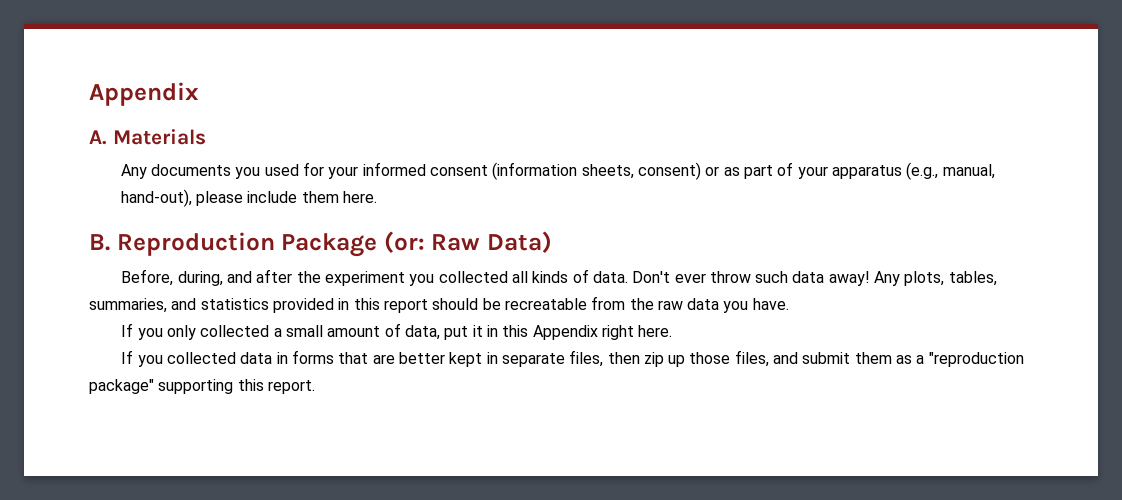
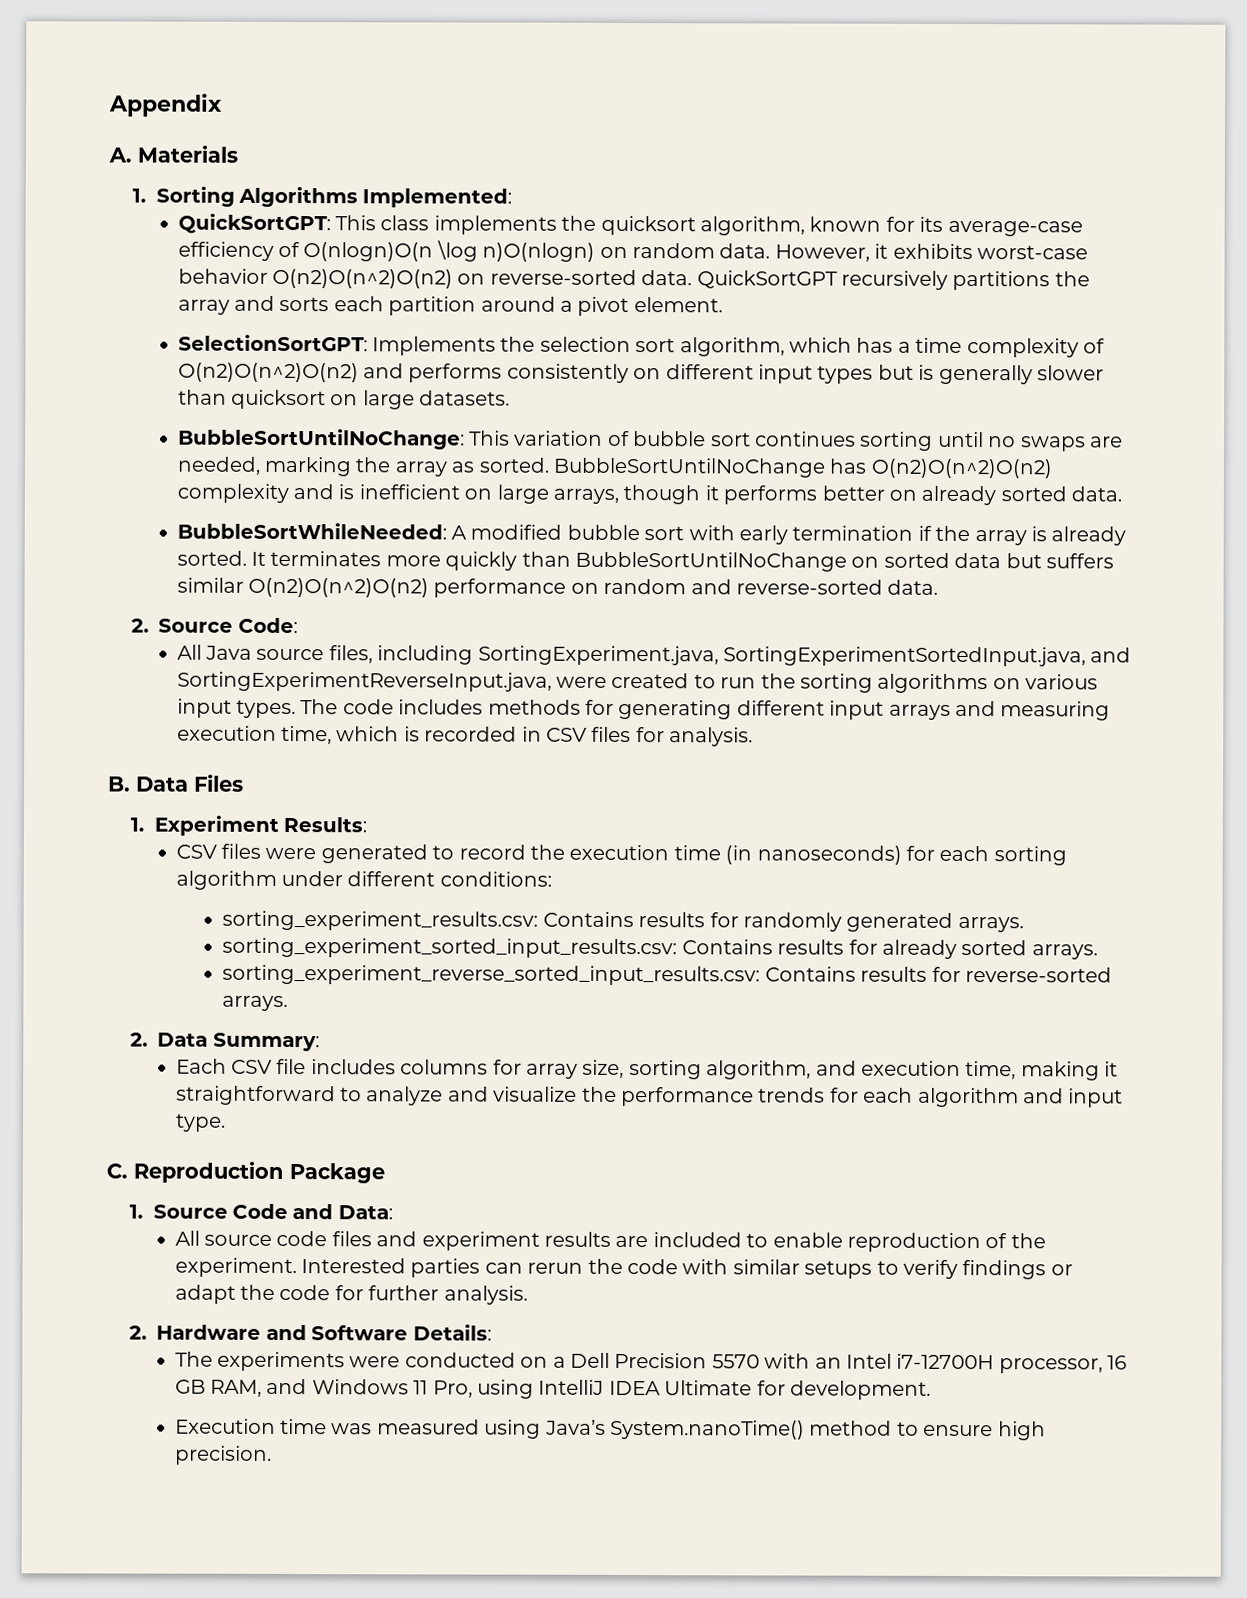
- Any documents you used for your informed consent (information sheets, consent) or as part of your apparatus (e.g., manual, hand-out), please include them here.
- B. Reproduction Package (or: Raw Data)
- Before, during, and after the experiment you collected all kinds of data. Don't ever throw such data away! Any plots, tables, summaries, and statistics provided in this report should be recreatable from the raw data you have.
- If you only collected a small amount of data, put it in this Appendix right here.
- If you collected data in forms that are better kept in separate files, then zip up those files, and submit them as a "reproduction package" supporting this report.
+ 1. Sorting Algorithms Implemented:
+ QuickSortGPT: This class implements the quicksort algorithm, known for its average-case efficiency of O(nlogn)O(n \log n)O(nlogn) on random data. However, it exhibits worst-case behavior O(n2)O(n^2)O(n2) on reverse-sorted data. QuickSortGPT recursively partitions the array and sorts each partition around a pivot element.
+ SelectionSortGPT: Implements the selection sort algorithm, which has a time complexity of O(n2)O(n^2)O(n2) and performs consistently on different input types but is generally slower than quicksort on large datasets.
+ BubbleSortUntilNoChange: This variation of bubble sort continues sorting until no swaps are needed, marking the array as sorted. BubbleSortUntilNoChange has O(n2)O(n^2)O(n2) complexity and is inefficient on large arrays, though it performs better on already sorted data.
+ BubbleSortWhileNeeded: A modified bubble sort with early termination if the array is already sorted. It terminates more quickly than BubbleSortUntilNoChange on sorted data but suffers similar O(n2)O(n^2)O(n2) performance on random and reverse-sorted data.
+ 2. Source Code:
+ All Java source files, including SortingExperiment.java, SortingExperimentSortedInput.java, and SortingExperimentReverseInput.java, were created to run the sorting algorithms on various input types. The code includes methods for generating different input arrays and measuring execution time, which is recorded in CSV files for analysis.
+ B. Data Files
+ 1. Experiment Results:
+ CSV files were generated to record the execution time (in nanoseconds) for each sorting algorithm under different conditions:
+ sorting_experiment_results.csv: Contains results for randomly generated arrays.
+ sorting_experiment_sorted_input_results.csv: Contains results for already sorted arrays.
+ sorting_experiment_reverse_sorted_input_results.csv: Contains results for reverse-sorted arrays.
+ 2. Data Summary:
+ Each CSV file includes columns for array size, sorting algorithm, and execution time, making it straightforward to analyze and visualize the performance trends for each algorithm and input type.
+ C. Reproduction Package
+ 1. Source Code and Data:
+ All source code files and experiment results are included to enable reproduction of the experiment. Interested parties can rerun the code with similar setups to verify findings or adapt the code for further analysis.
+ 2. Hardware and Software Details:
+ The experiments were conducted on a Dell Precision 5570 with an Intel i7-12700H processor, 16 GB RAM, and Windows 11 Pro, using IntelliJ IDEA Ultimate for development.
+ Execution time was measured using Java’s System.nanoTime() method to ensure high precision.

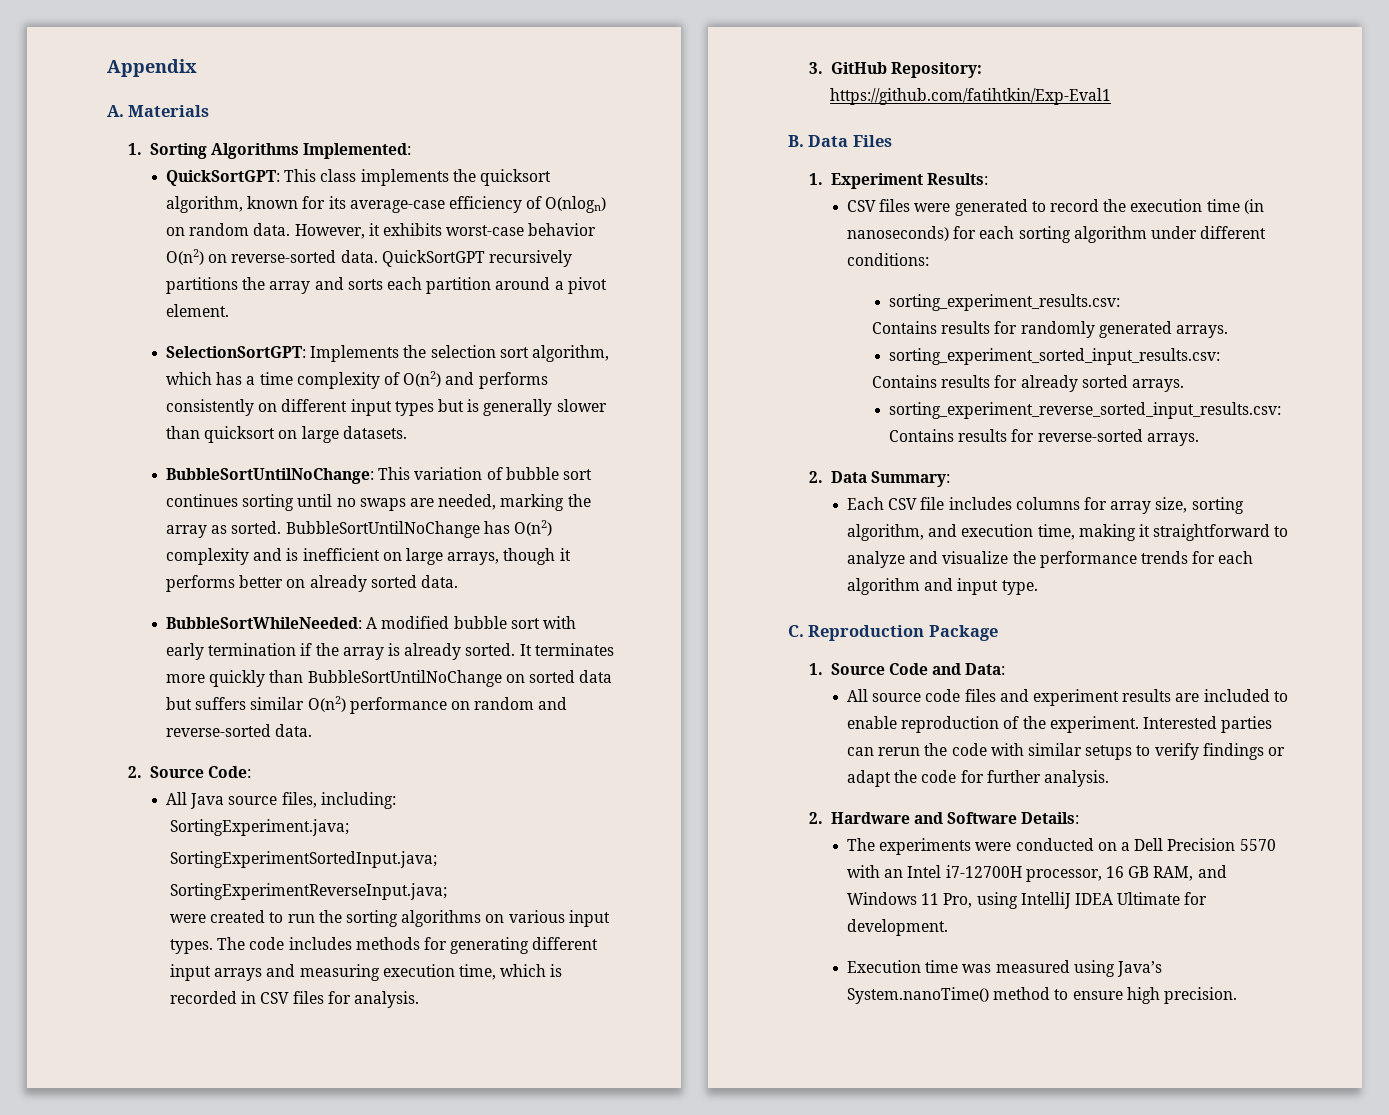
- QuickSortGPT: This class implements the quicksort algorithm, known for its average-case efficiency of O(nlogn)O(n \log n)O(nlogn) on random data.
+ QuickSortGPT: This class implements the quicksort algorithm, known for its average-case efficiency of O(nlogn) on random data.
- However, it exhibits worst-case behavior O(n2)O(n^2)O(n2) on reverse-sorted data.
+ However, it exhibits worst-case behavior O(n2) on reverse-sorted data.
- SelectionSortGPT: Implements the selection sort algorithm, which has a time complexity of O(n2)O(n^2)O(n2) and performs consistently on different input types but is generally slower than quicksort on large datasets.
+ SelectionSortGPT: Implements the selection sort algorithm, which has a time complexity of O(n2) and performs consistently on different input types but is generally slower than quicksort on large datasets.
- BubbleSortUntilNoChange has O(n2)O(n^2)O(n2) complexity and is inefficient on large arrays, though it performs better on already sorted data.
+ BubbleSortUntilNoChange has O(n2) complexity and is inefficient on large arrays, though it performs better on already sorted data.
- It terminates more quickly than BubbleSortUntilNoChange on sorted data but suffers similar O(n2)O(n^2)O(n2) performance on random and reverse-sorted data.
+ It terminates more quickly than BubbleSortUntilNoChange on sorted data but suffers similar O(n2) performance on random and reverse-sorted data.
- All Java source files, including SortingExperiment.java, SortingExperimentSortedInput.java, and SortingExperimentReverseInput.java, were created to run the sorting algorithms on various input types.
+ All Java source files, including:
+ SortingExperiment.java;
+ SortingExperimentSortedInput.java;
+ SortingExperimentReverseInput.java;
+ were created to run the sorting algorithms on various input types.
+ 3. GitHub Repository:
+ https://github.com/fatihtkin/Exp-Eval1
- sorting_experiment_results.csv: Contains results for randomly generated arrays.
+ sorting_experiment_results.csv:
+ Contains results for randomly generated arrays.
- sorting_experiment_sorted_input_results.csv: Contains results for already sorted arrays.
+ sorting_experiment_sorted_input_results.csv:
+ Contains results for already sorted arrays.

